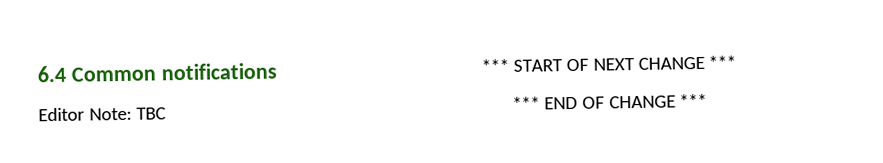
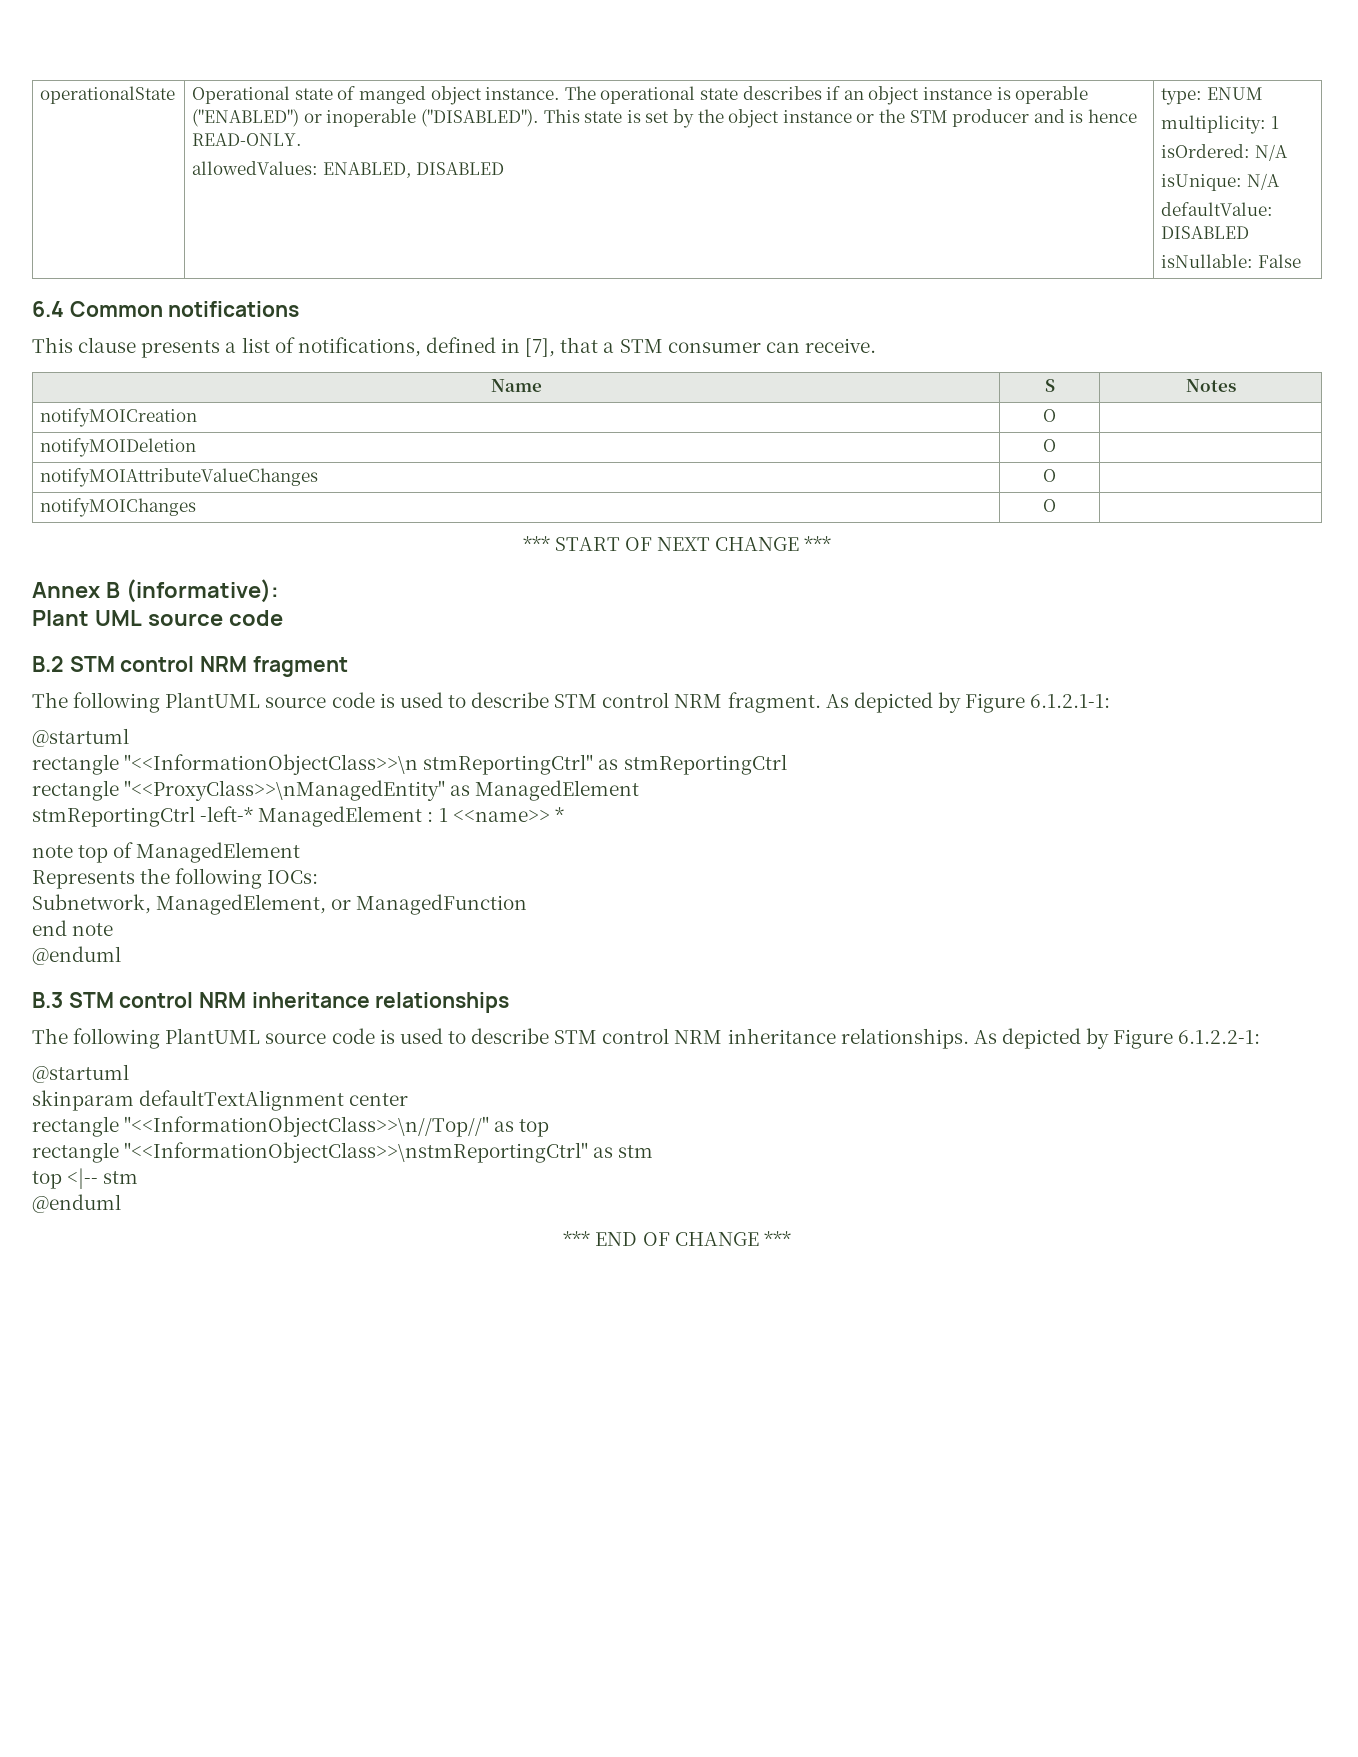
+ operationalState | Operational state of manged object instance. The operational state describes if an object instance is operable ("ENABLED") or inoperable ("DISABLED"). This state is set by the object instance or the STM producer and is hence READ-ONLY.
+ allowedValues: ENABLED, DISABLED | type: ENUM
+ multiplicity: 1
+ isOrdered: N/A
+ isUnique: N/A
+ defaultValue: DISABLED
+ isNullable: False
  6.4 Common notifications
- Editor Note: TBC
+ This clause presents a list of notifications, defined in [7], that a STM consumer can receive.
+ Name | S | Notes
+ notifyMOICreation | O |
+ notifyMOIDeletion | O |
+ notifyMOIAttributeValueChanges | O |
+ notifyMOIChanges | O |
+ Annex B (informative):
+ Plant UML source code
+ B.2 STM control NRM fragment
+ The following PlantUML source code is used to describe STM control NRM fragment. As depicted by Figure 6.1.2.1-1:
+ @startuml
+ rectangle "<<InformationObjectClass>>\n stmReportingCtrl" as stmReportingCtrl
+ rectangle "<<ProxyClass>>\nManagedEntity" as ManagedElement
+ stmReportingCtrl -left-* ManagedElement : 1 <<name>> *
+ note top of ManagedElement
+ Represents the following IOCs:
+ Subnetwork, ManagedElement, or ManagedFunction
+ end note
+ @enduml
+ B.3 STM control NRM inheritance relationships
+ The following PlantUML source code is used to describe STM control NRM inheritance relationships. As depicted by Figure 6.1.2.2-1:
+ @startuml
+ skinparam defaultTextAlignment center
+ rectangle "<<InformationObjectClass>>\n//Top//" as top
+ rectangle "<<InformationObjectClass>>\nstmReportingCtrl" as stm
+ top <|-- stm
+ @enduml

